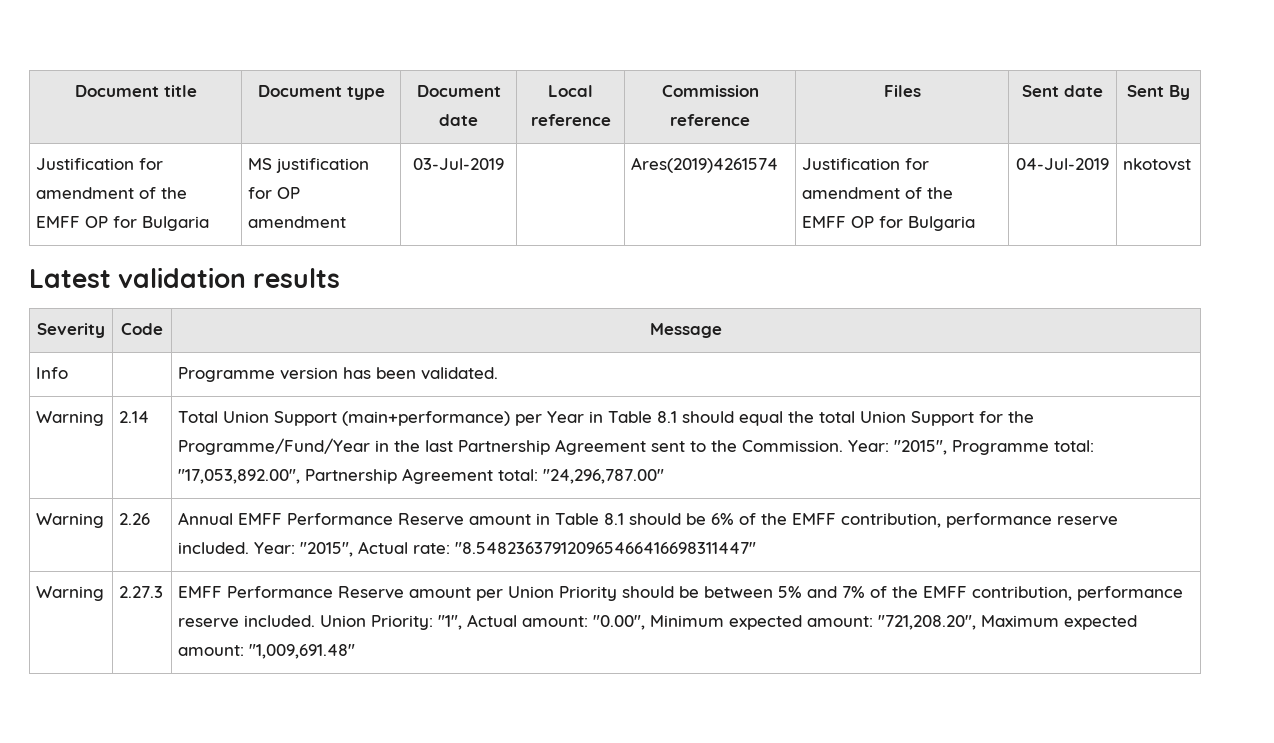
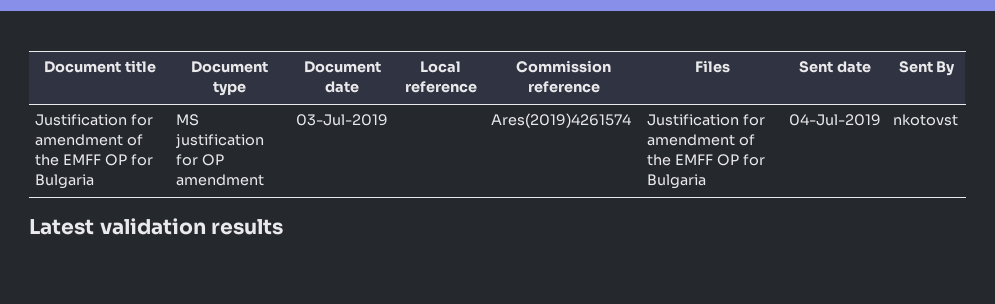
- Severity | Code | Message
- Info | | Programme version has been validated.
- Warning | 2.14 | Total Union Support (main+performance) per Year in Table 8.1 should equal the total Union Support for the Programme/Fund/Year in the last Partnership Agreement sent to the Commission. Year: "2015", Programme total: "17,053,892.00", Partnership Agreement total: "24,296,787.00"
- Warning | 2.26 | Annual EMFF Performance Reserve amount in Table 8.1 should be 6% of the EMFF contribution, performance reserve included. Year: "2015", Actual rate: "8.548236379120965466416698311447"
- Warning | 2.27.3 | EMFF Performance Reserve amount per Union Priority should be between 5% and 7% of the EMFF contribution, performance reserve included. Union Priority: "1", Actual amount: "0.00", Minimum expected amount: "721,208.20", Maximum expected amount: "1,009,691.48"

